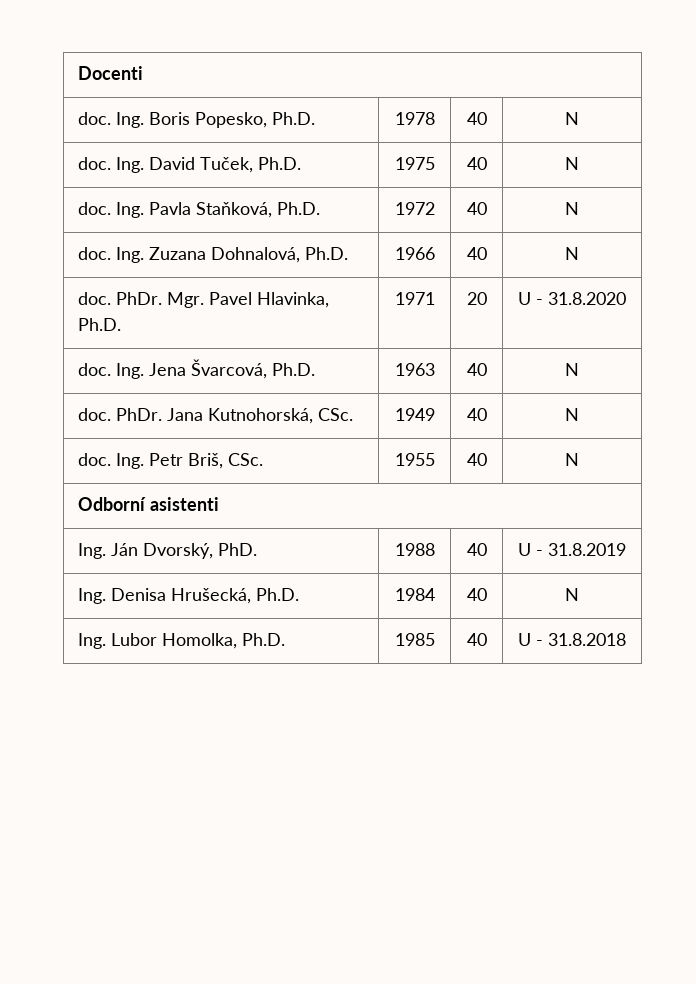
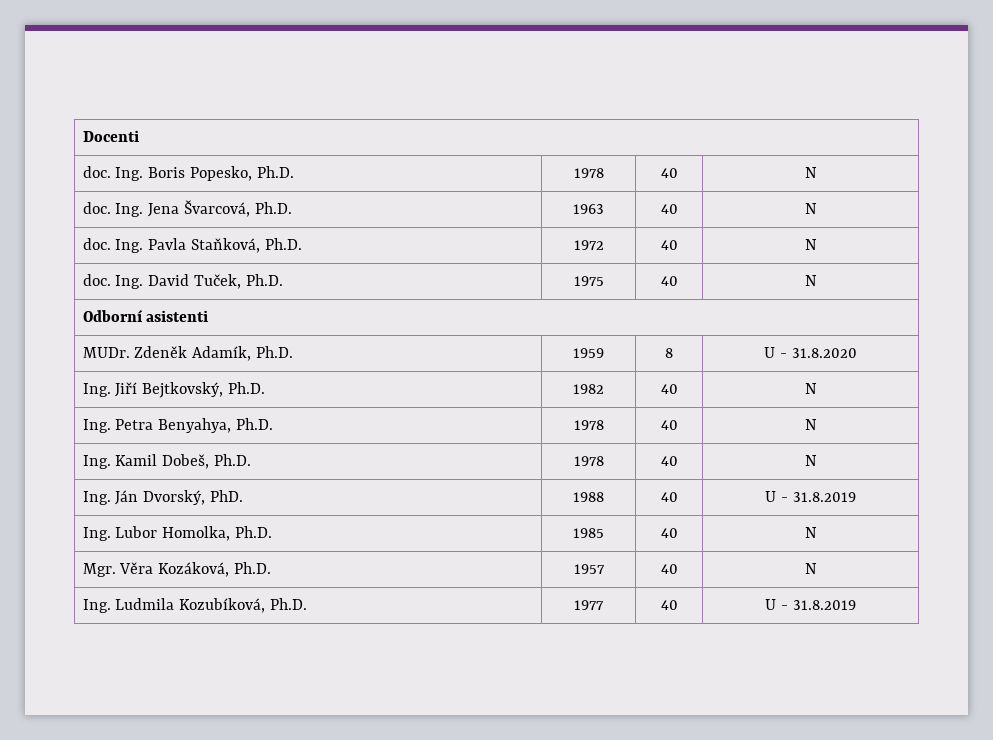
- doc. Ing. David Tuček, Ph.D. | 1975 | 40 | N
+ doc. Ing. Jena Švarcová, Ph.D. | 1963 | 40 | N
- doc. Ing. Zuzana Dohnalová, Ph.D. | 1966 | 40 | N
- doc. PhDr. Mgr. Pavel Hlavinka, Ph.D. | 1971 | 20 | U - 31.8.2020
- doc. Ing. Jena Švarcová, Ph.D. | 1963 | 40 | N
- doc. PhDr. Jana Kutnohorská, CSc. | 1949 | 40 | N
- doc. Ing. Petr Briš, CSc. | 1955 | 40 | N
+ doc. Ing. David Tuček, Ph.D. | 1975 | 40 | N
  Odborní asistenti
+ MUDr. Zdeněk Adamík, Ph.D. | 1959 | 8 | U - 31.8.2020
+ Ing. Jiří Bejtkovský, Ph.D. | 1982 | 40 | N
+ Ing. Petra Benyahya, Ph.D. | 1978 | 40 | N
+ Ing. Kamil Dobeš, Ph.D. | 1978 | 40 | N
- Ing. Denisa Hrušecká, Ph.D. | 1984 | 40 | N
- Ing. Lubor Homolka, Ph.D. | 1985 | 40 | U - 31.8.2018
+ Ing. Lubor Homolka, Ph.D. | 1985 | 40 | N
+ Mgr. Věra Kozáková, Ph.D. | 1957 | 40 | N
+ Ing. Ludmila Kozubíková, Ph.D. | 1977 | 40 | U - 31.8.2019

